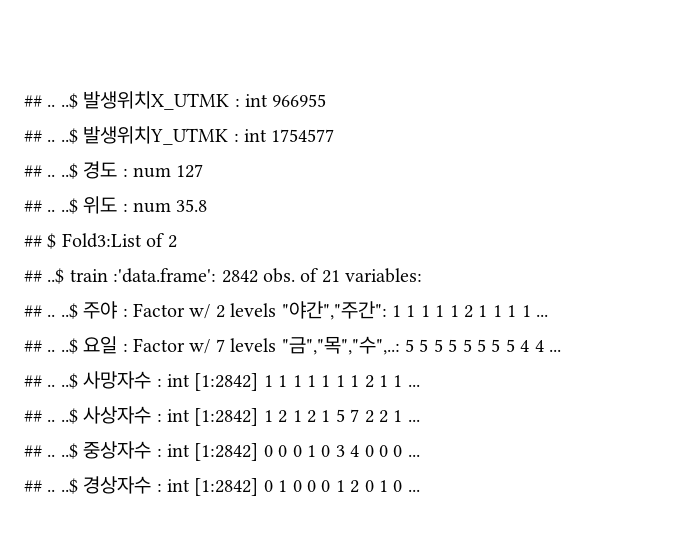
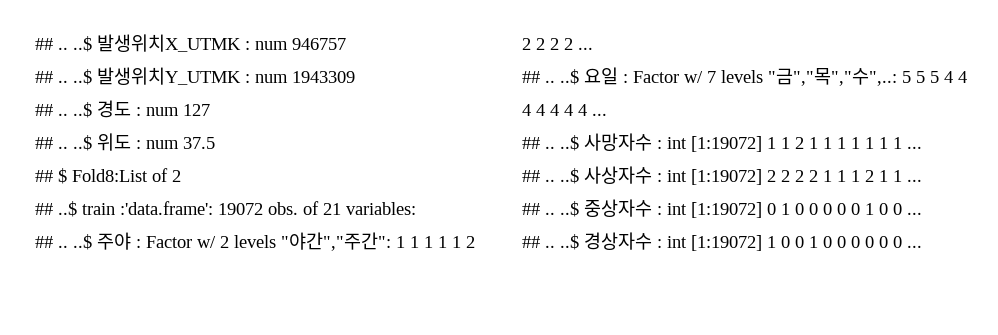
- ## .. ..$ 발생위치X_UTMK : int 966955
+ ## .. ..$ 발생위치X_UTMK : num 946757
- ## .. ..$ 발생위치Y_UTMK : int 1754577
+ ## .. ..$ 발생위치Y_UTMK : num 1943309
- ## .. ..$ 위도 : num 35.8
+ ## .. ..$ 위도 : num 37.5
- ## $ Fold3:List of 2
+ ## $ Fold8:List of 2
- ## ..$ train :'data.frame': 2842 obs. of 21 variables:
+ ## ..$ train :'data.frame': 19072 obs. of 21 variables:
- ## .. ..$ 주야 : Factor w/ 2 levels "야간","주간": 1 1 1 1 1 2 1 1 1 1 ...
+ ## .. ..$ 주야 : Factor w/ 2 levels "야간","주간": 1 1 1 1 1 2 2 2 2 2 ...
- ## .. ..$ 요일 : Factor w/ 7 levels "금","목","수",..: 5 5 5 5 5 5 5 5 4 4 ...
+ ## .. ..$ 요일 : Factor w/ 7 levels "금","목","수",..: 5 5 5 4 4 4 4 4 4 4 ...
- ## .. ..$ 사망자수 : int [1:2842] 1 1 1 1 1 1 1 2 1 1 ...
- ## .. ..$ 사상자수 : int [1:2842] 1 2 1 2 1 5 7 2 2 1 ...
+ ## .. ..$ 사망자수 : int [1:19072] 1 1 2 1 1 1 1 1 1 1 ...
+ ## .. ..$ 사상자수 : int [1:19072] 2 2 2 2 1 1 1 2 1 1 ...
- ## .. ..$ 중상자수 : int [1:2842] 0 0 0 1 0 3 4 0 0 0 ...
+ ## .. ..$ 중상자수 : int [1:19072] 0 1 0 0 0 0 0 1 0 0 ...
- ## .. ..$ 경상자수 : int [1:2842] 0 1 0 0 0 1 2 0 1 0 ...
+ ## .. ..$ 경상자수 : int [1:19072] 1 0 0 1 0 0 0 0 0 0 ...

